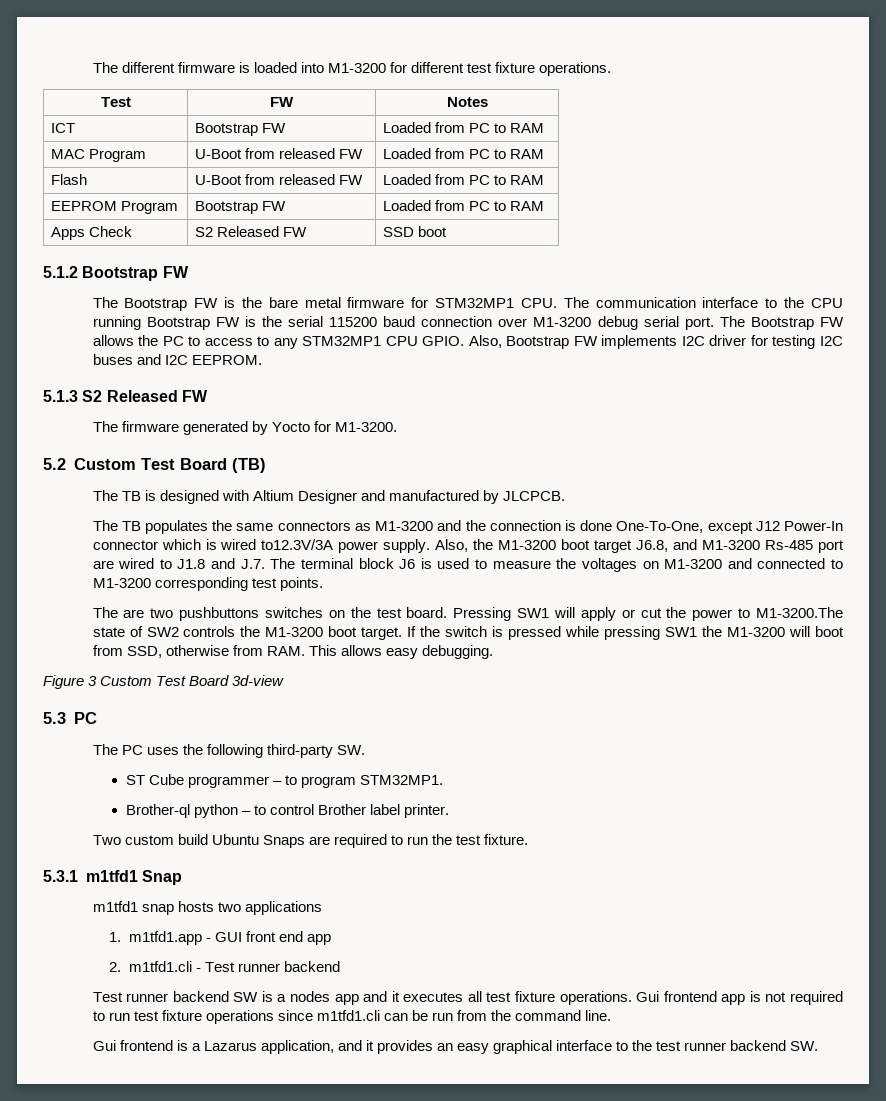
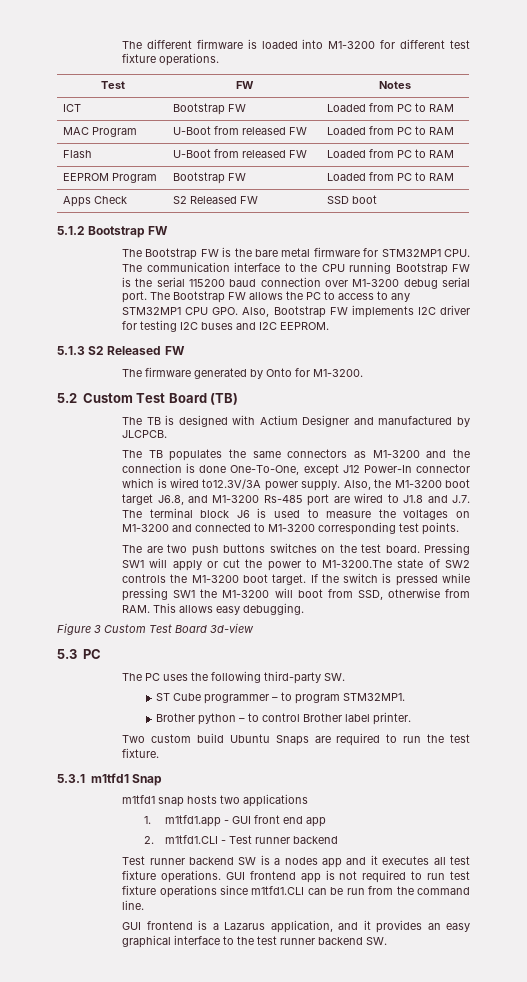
- The Bootstrap FW allows the PC to access to any STM32MP1 CPU GPIO. Also, Bootstrap FW implements I2C driver for testing I2C buses and I2C EEPROM.
+ The Bootstrap FW allows the PC to access to any STM32MP1 CPU GPO. Also, Bootstrap FW implements I2C driver for testing I2C buses and I2C EEPROM.
- The firmware generated by Yocto for M1-3200.
+ The firmware generated by Onto for M1-3200.
- The TB is designed with Altium Designer and manufactured by JLCPCB.
+ The TB is designed with Actium Designer and manufactured by JLCPCB.
- The are two pushbuttons switches on the test board.
+ The are two push buttons switches on the test board.
- Brother-ql python – to control Brother label printer.
+ Brother python – to control Brother label printer.
- 2. m1tfd1.cli - Test runner backend
+ 2. m1tfd1.CLI - Test runner backend
- Gui frontend app is not required to run test fixture operations since m1tfd1.cli can be run from the command line.
+ GUI frontend app is not required to run test fixture operations since m1tfd1.CLI can be run from the command line.
- Gui frontend is a Lazarus application, and it provides an easy graphical interface to the test runner backend SW.
+ GUI frontend is a Lazarus application, and it provides an easy graphical interface to the test runner backend SW.

